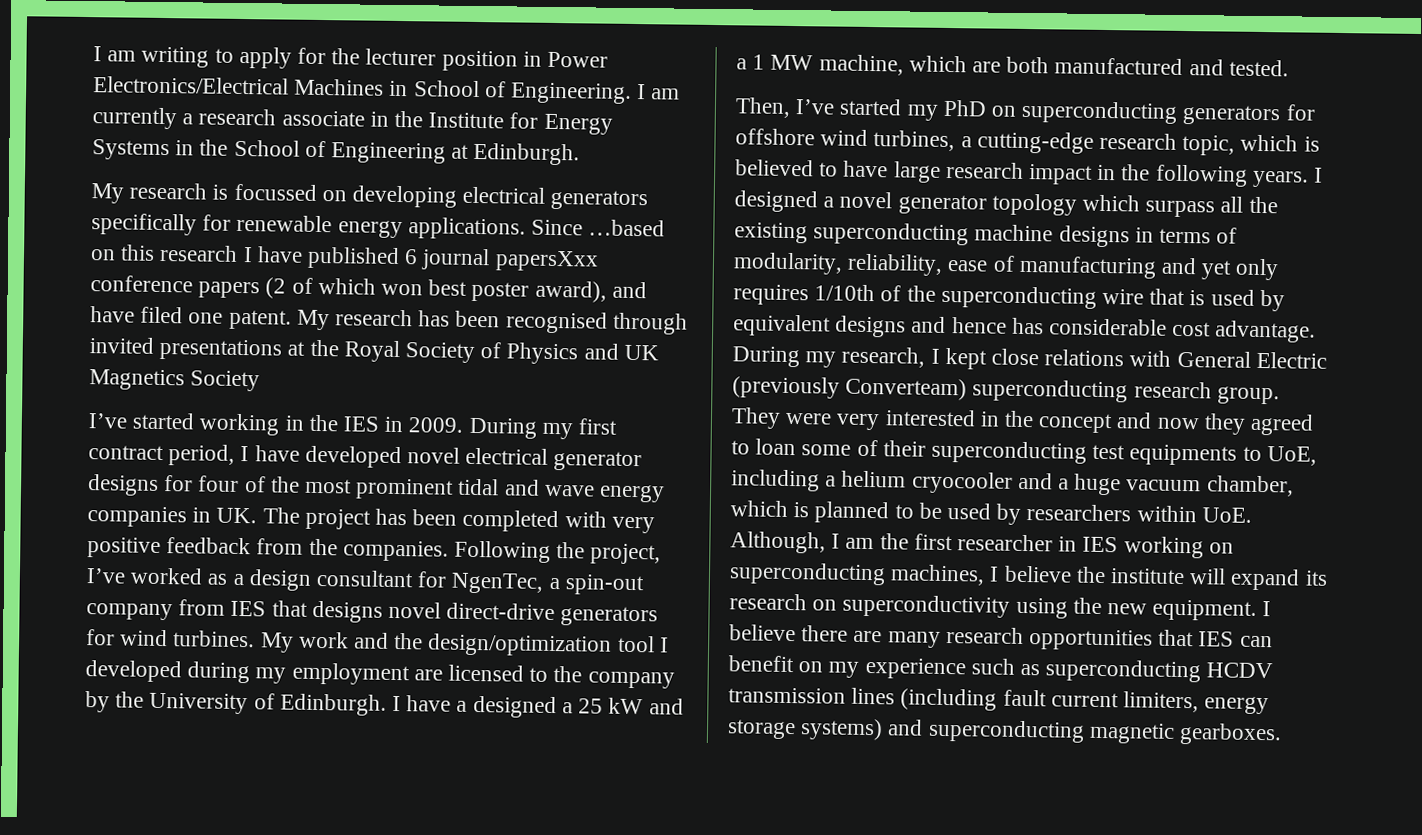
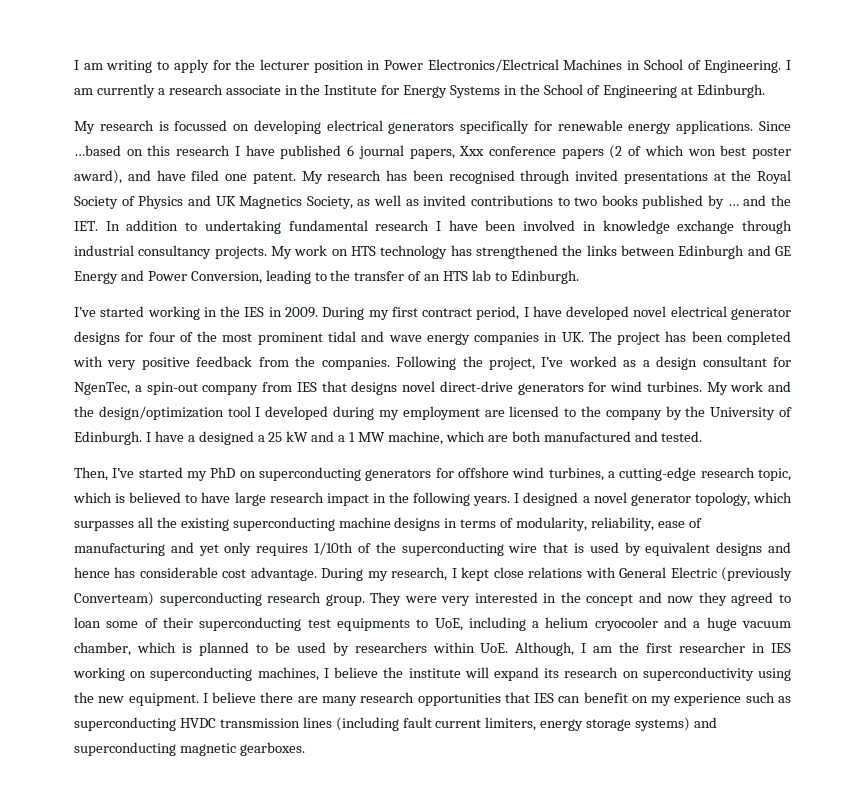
- Since …based on this research I have published 6 journal papersXxx conference papers (2 of which won best poster award), and have filed one patent.
+ Since …based on this research I have published 6 journal papers, Xxx conference papers (2 of which won best poster award), and have filed one patent.
- My research has been recognised through invited presentations at the Royal Society of Physics and UK Magnetics Society
+ My research has been recognised through invited presentations at the Royal Society of Physics and UK Magnetics Society, as well as invited contributions to two books published by … and the IET. In addition to undertaking fundamental research I have been involved in knowledge exchange through industrial consultancy projects. My work on HTS technology has strengthened the links between Edinburgh and GE Energy and Power Conversion, leading to the transfer of an HTS lab to Edinburgh.
- I designed a novel generator topology which surpass all the existing superconducting machine designs in terms of modularity, reliability, ease of manufacturing and yet only requires 1/10th of the superconducting wire that is used by equivalent designs and hence has considerable cost advantage.
+ I designed a novel generator topology, which surpasses all the existing superconducting machine designs in terms of modularity, reliability, ease of manufacturing and yet only requires 1/10th of the superconducting wire that is used by equivalent designs and hence has considerable cost advantage.
- I believe there are many research opportunities that IES can benefit on my experience such as superconducting HCDV transmission lines (including fault current limiters, energy storage systems) and superconducting magnetic gearboxes.
+ I believe there are many research opportunities that IES can benefit on my experience such as superconducting HVDC transmission lines (including fault current limiters, energy storage systems) and superconducting magnetic gearboxes.

